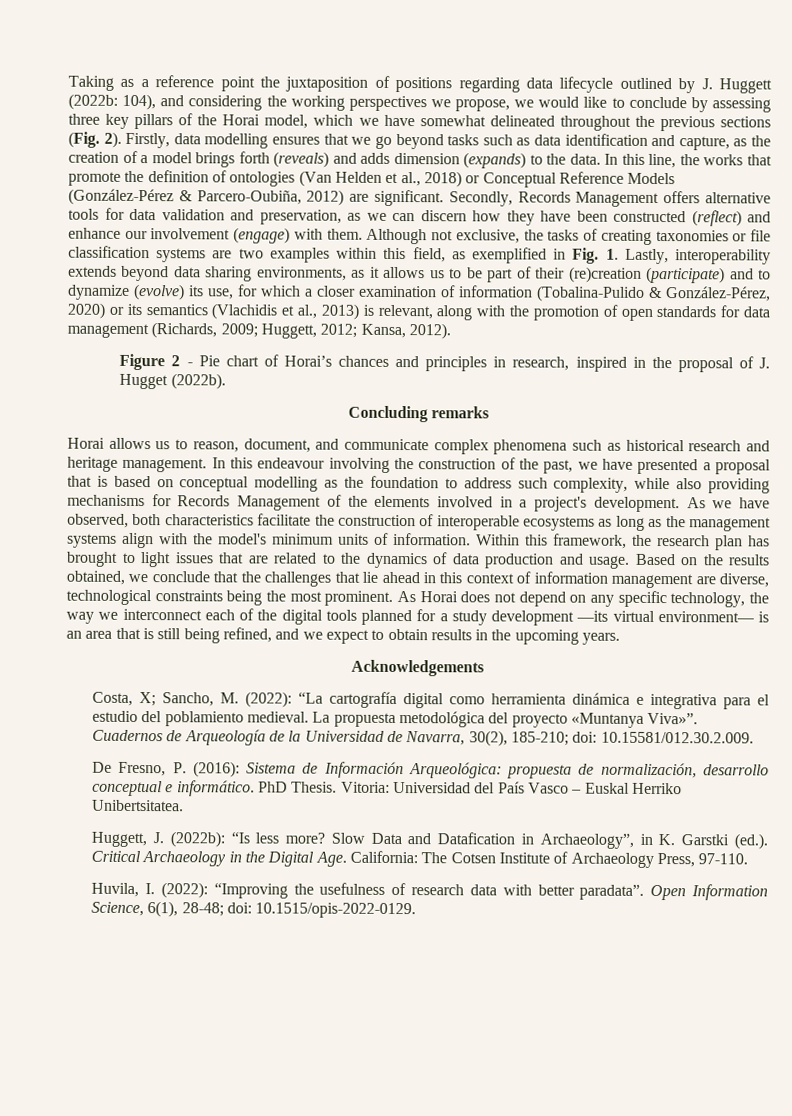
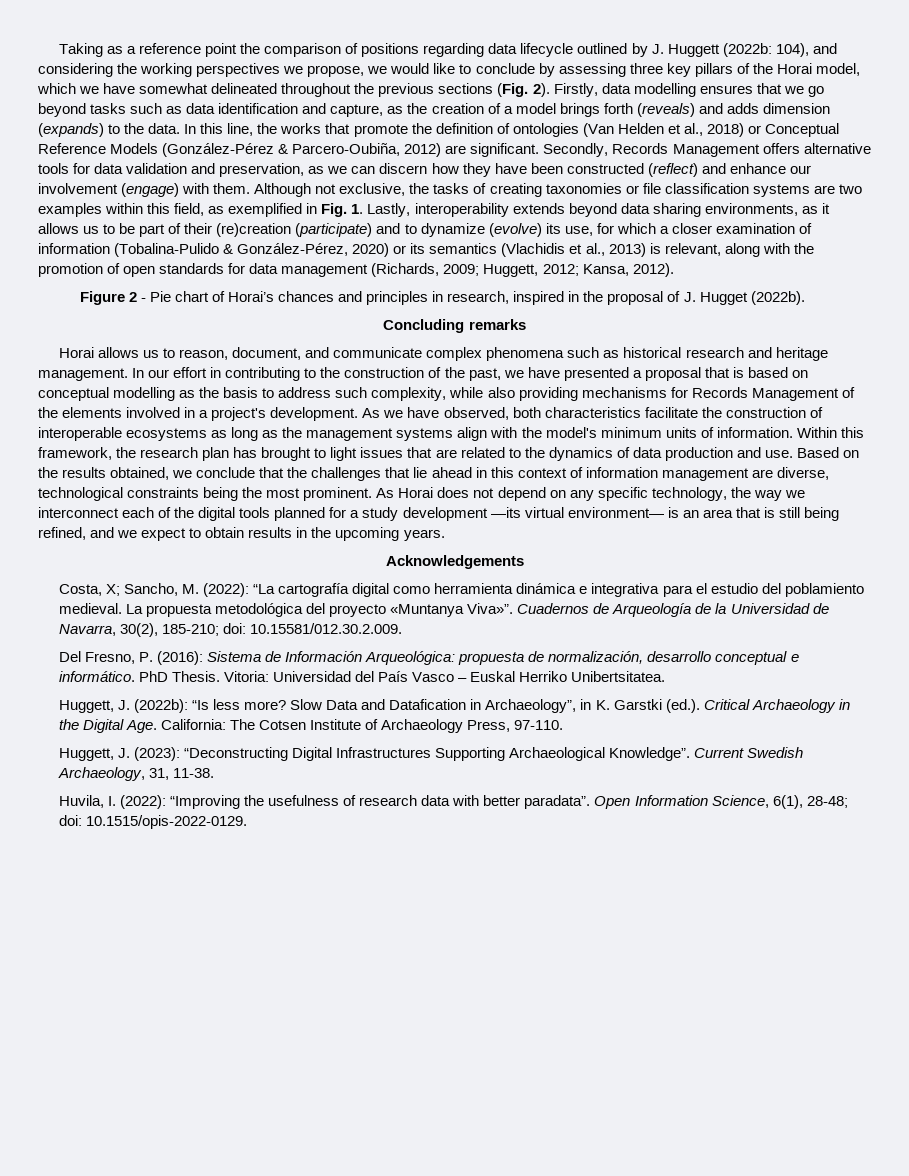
- Taking as a reference point the juxtaposition of positions regarding data lifecycle outlined by J. Huggett (2022b: 104), and considering the working perspectives we propose, we would like to conclude by assessing three key pillars of the Horai model, which we have somewhat delineated throughout the previous sections (Fig. 2).
+ Taking as a reference point the comparison of positions regarding data lifecycle outlined by J. Huggett (2022b: 104), and considering the working perspectives we propose, we would like to conclude by assessing three key pillars of the Horai model, which we have somewhat delineated throughout the previous sections (Fig. 2).
- In this endeavour involving the construction of the past, we have presented a proposal that is based on conceptual modelling as the foundation to address such complexity, while also providing mechanisms for Records Management of the elements involved in a project's development.
+ In our effort in contributing to the construction of the past, we have presented a proposal that is based on conceptual modelling as the basis to address such complexity, while also providing mechanisms for Records Management of the elements involved in a project's development.
- Within this framework, the research plan has brought to light issues that are related to the dynamics of data production and usage.
+ Within this framework, the research plan has brought to light issues that are related to the dynamics of data production and use.
- De Fresno, P. (2016): Sistema de Información Arqueológica: propuesta de normalización, desarrollo conceptual e informático.
+ Del Fresno, P. (2016): Sistema de Información Arqueológica: propuesta de normalización, desarrollo conceptual e informático.
+ Huggett, J. (2023): “Deconstructing Digital Infrastructures Supporting Archaeological Knowledge”. Current Swedish Archaeology, 31, 11-38.

